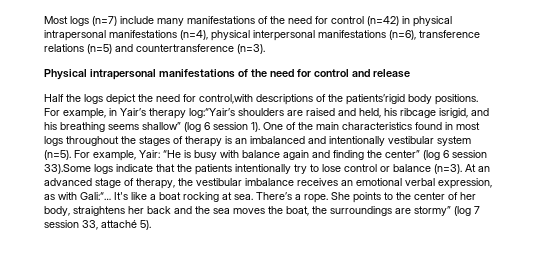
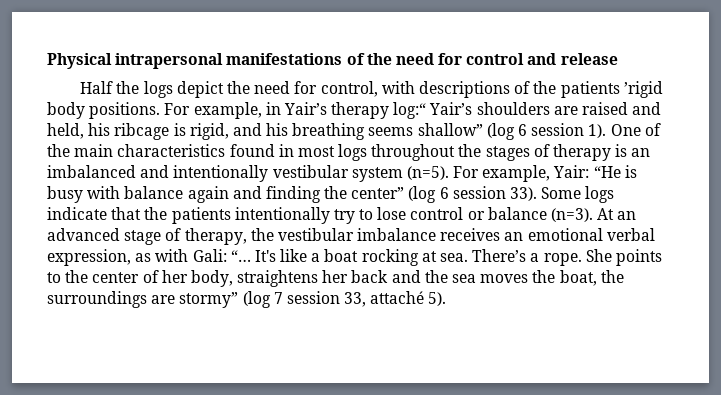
- Most logs (n=7) include many manifestations of the need for control (n=42) in physical intrapersonal manifestations (n=4), physical interpersonal manifestations (n=6), transference relations (n=5) and countertransference (n=3).
- Half the logs depict the need for control,with descriptions of the patients’rigid body positions.
+ Half the logs depict the need for control, with descriptions of the patients ’rigid body positions.
- For example, in Yair’s therapy log:“Yair’s shoulders are raised and held, his ribcage isrigid, and his breathing seems shallow” (log 6 session 1).
+ For example, in Yair’s therapy log:“ Yair’s shoulders are raised and held, his ribcage is rigid, and his breathing seems shallow” (log 6 session 1).
- For example, Yair: “He is busy with balance again and finding the center” (log 6 session 33).Some logs indicate that the patients intentionally try to lose control or balance (n=3).
+ For example, Yair: “He is busy with balance again and finding the center” (log 6 session 33). Some logs indicate that the patients intentionally try to lose control or balance (n=3).
- At an advanced stage of therapy, the vestibular imbalance receives an emotional verbal expression, as with Gali:“…
+ At an advanced stage of therapy, the vestibular imbalance receives an emotional verbal expression, as with Gali: “…

